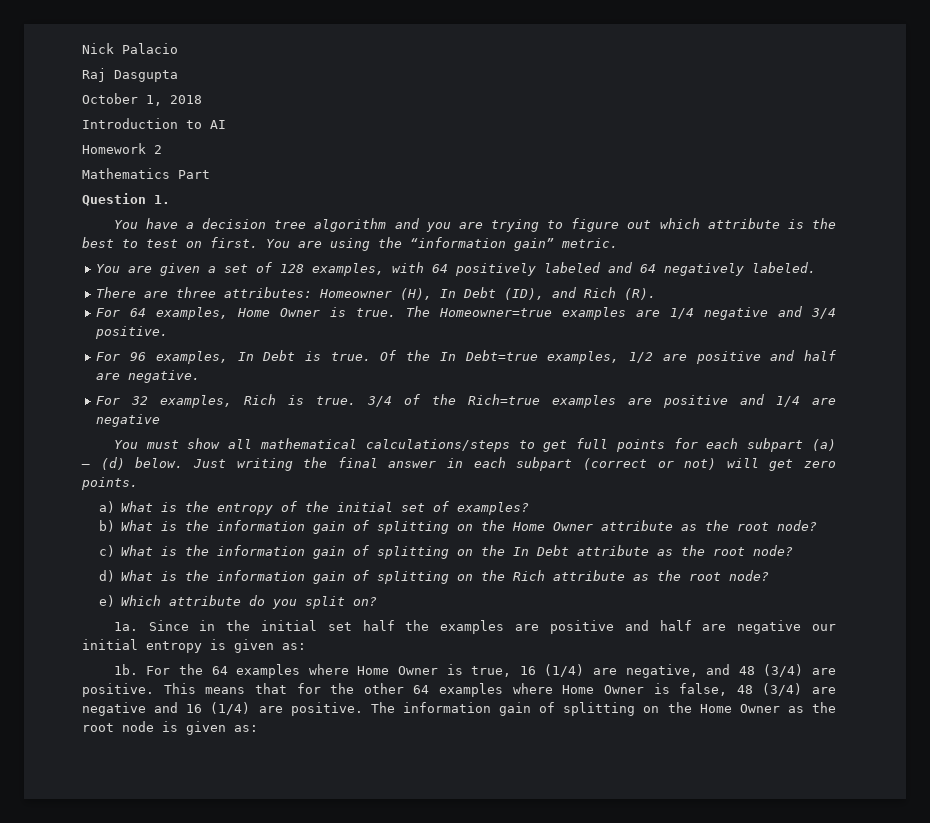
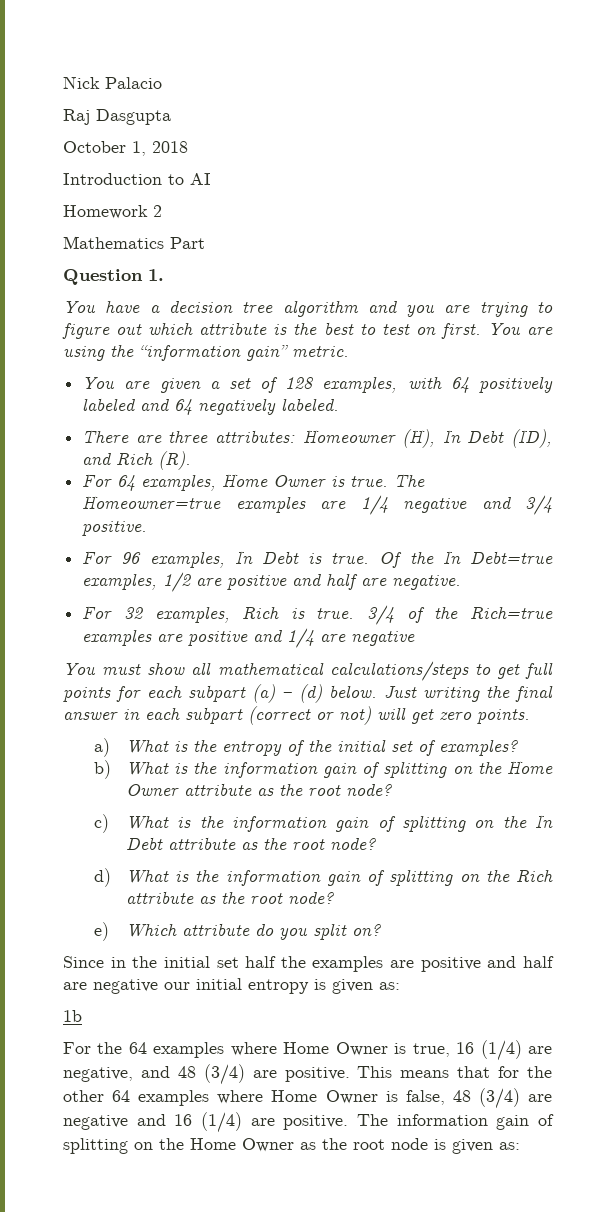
- 1a.
- 1b. For the 64 examples where Home Owner is true, 16 (1/4) are negative, and 48 (3/4) are positive.
+ 1b
+ For the 64 examples where Home Owner is true, 16 (1/4) are negative, and 48 (3/4) are positive.

